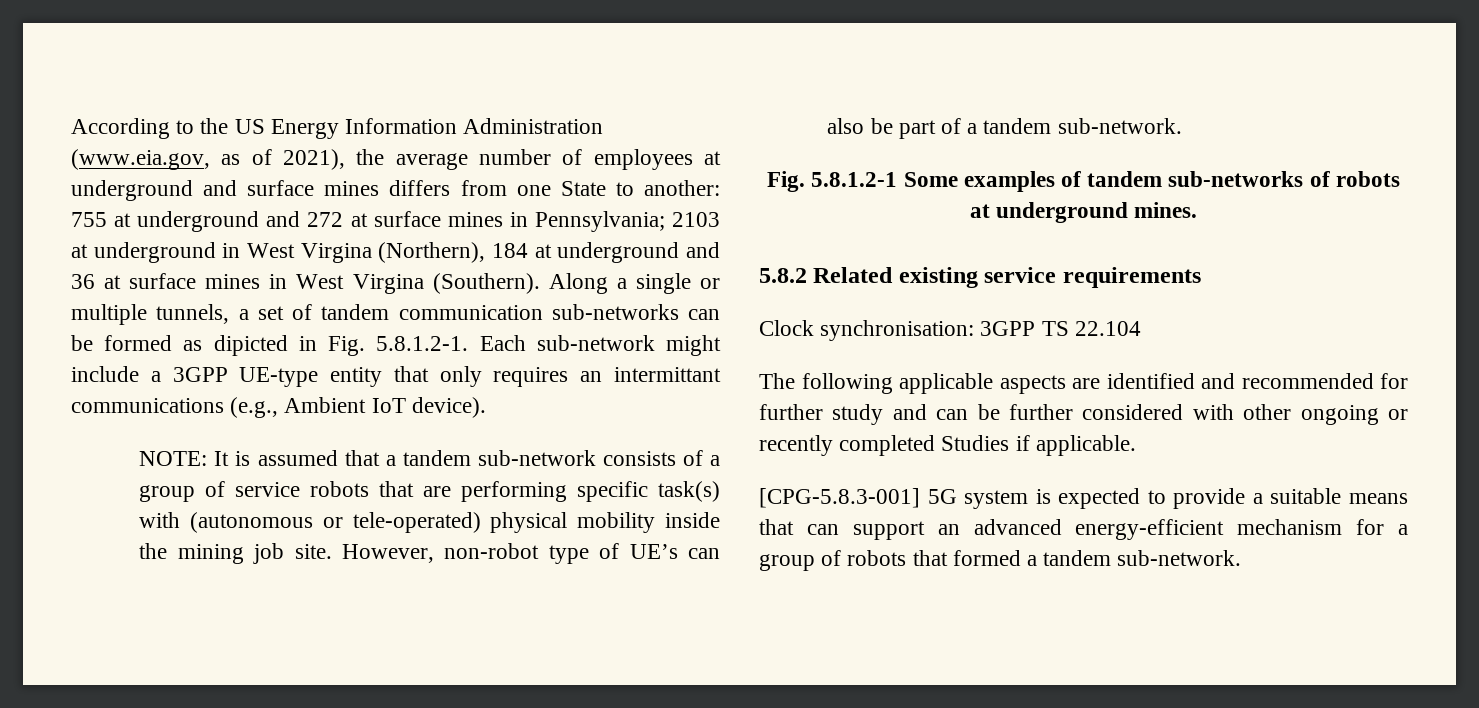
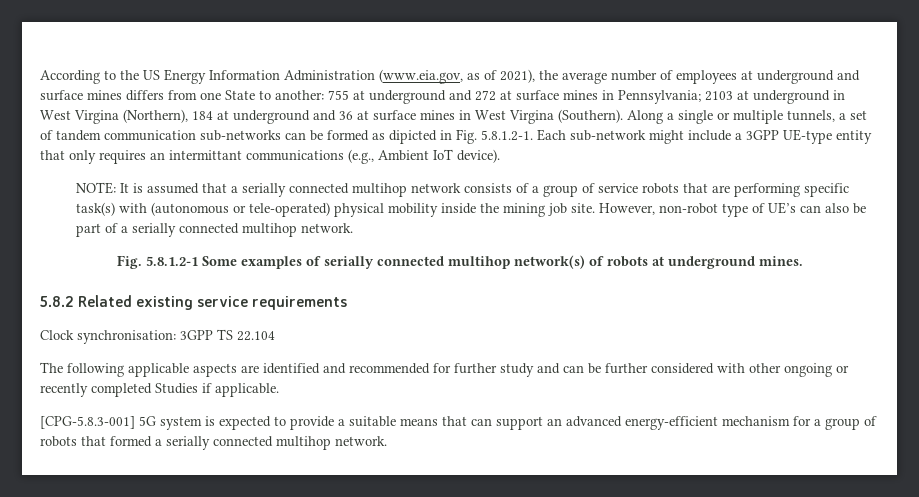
- NOTE: It is assumed that a tandem sub-network consists of a group of service robots that are performing specific task(s) with (autonomous or tele-operated) physical mobility inside the mining job site.
+ NOTE: It is assumed that a serially connected multihop network consists of a group of service robots that are performing specific task(s) with (autonomous or tele-operated) physical mobility inside the mining job site.
- However, non-robot type of UE’s can also be part of a tandem sub-network.
+ However, non-robot type of UE’s can also be part of a serially connected multihop network.
- Fig. 5.8.1.2-1 Some examples of tandem sub-networks of robots at underground mines.
+ Fig. 5.8.1.2-1 Some examples of serially connected multihop network(s) of robots at underground mines.
- [CPG-5.8.3-001] 5G system is expected to provide a suitable means that can support an advanced energy-efficient mechanism for a group of robots that formed a tandem sub-network.
+ [CPG-5.8.3-001] 5G system is expected to provide a suitable means that can support an advanced energy-efficient mechanism for a group of robots that formed a serially connected multihop network.

